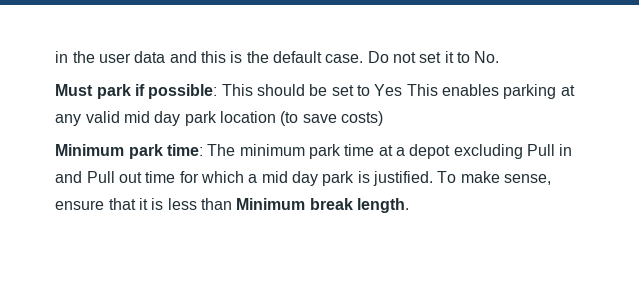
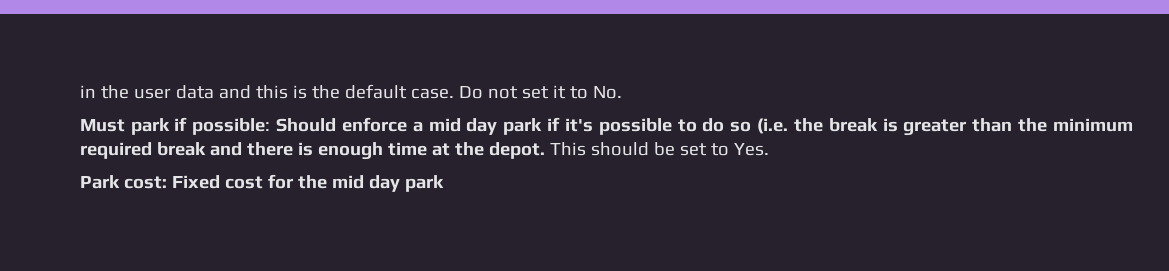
- Must park if possible: This should be set to Yes This enables parking at any valid mid day park location (to save costs)
- Minimum park time: The minimum park time at a depot excluding Pull in and Pull out time for which a mid day park is justified. To make sense, ensure that it is less than Minimum break length.
+ Must park if possible: Should enforce a mid day park if it's possible to do so (i.e. the break is greater than the minimum required break and there is enough time at the depot. This should be set to Yes.
+ Park cost: Fixed cost for the mid day park

